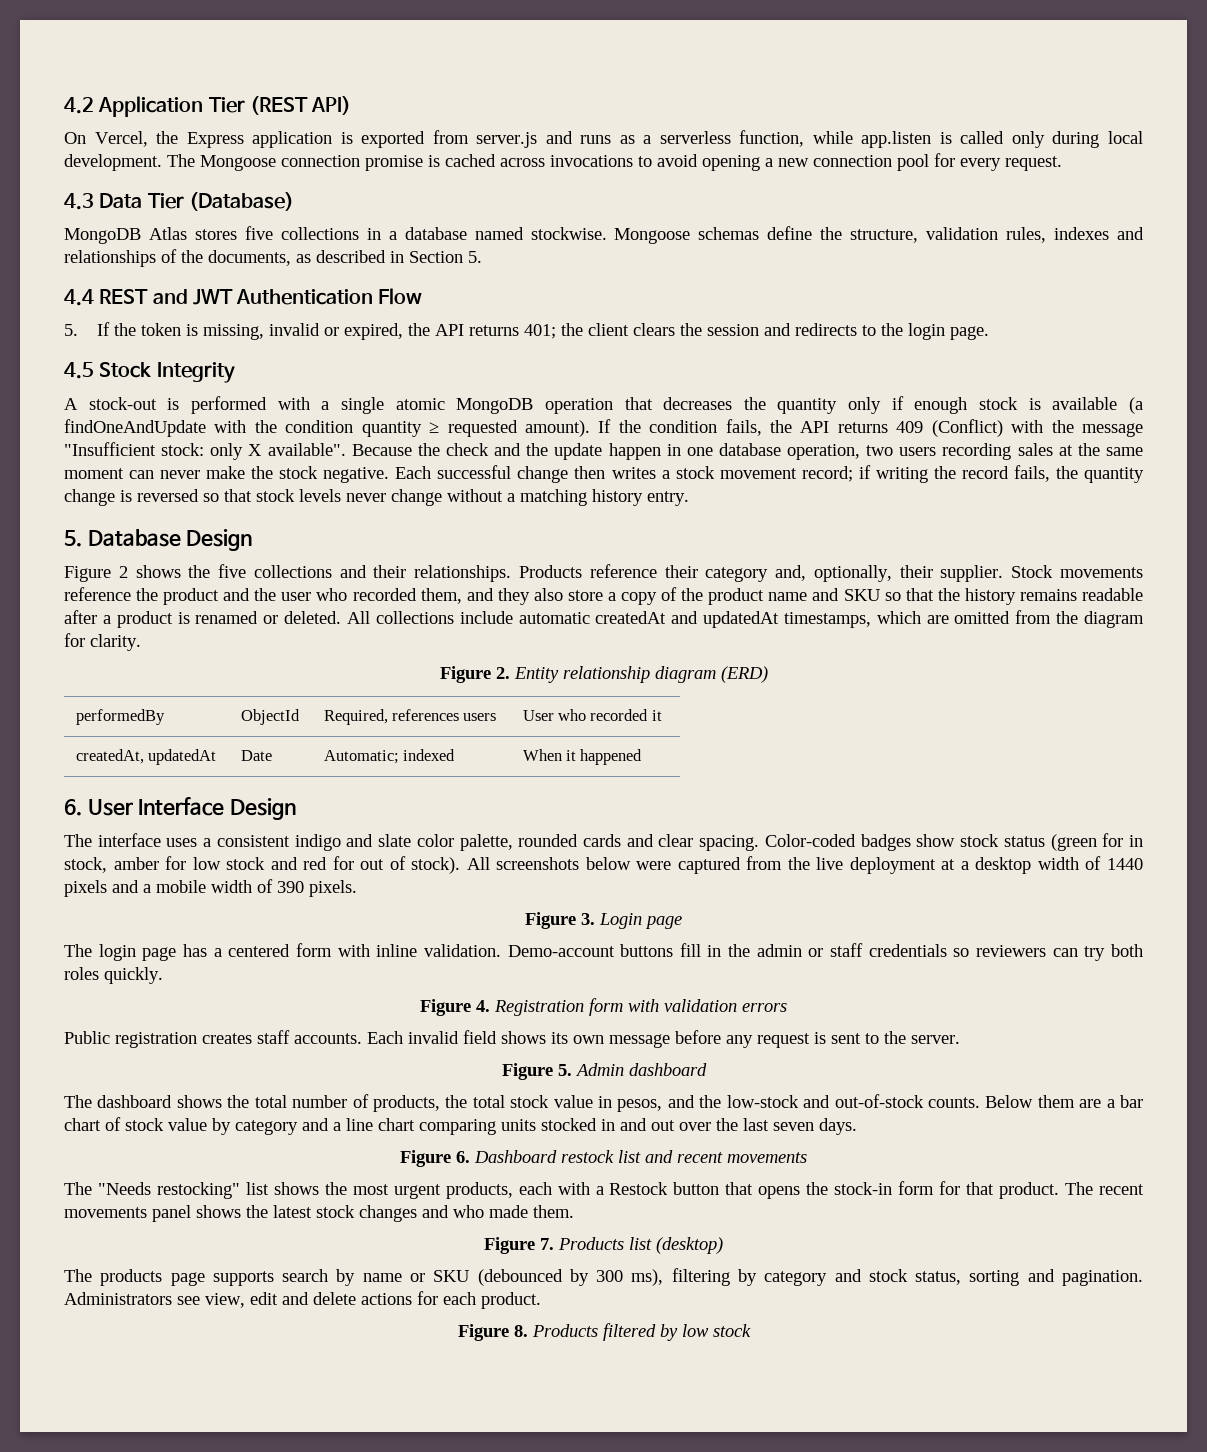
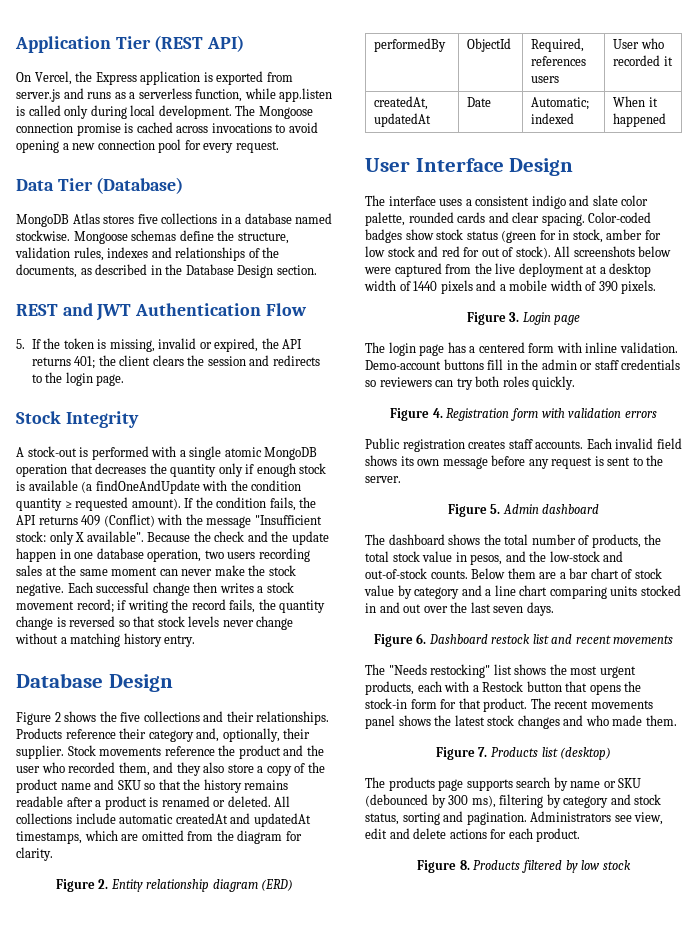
- 4.2 Application Tier (REST API)
+ Application Tier (REST API)
- 4.3 Data Tier (Database)
+ Data Tier (Database)
- Mongoose schemas define the structure, validation rules, indexes and relationships of the documents, as described in Section 5.
- 4.4 REST and JWT Authentication Flow
+ Mongoose schemas define the structure, validation rules, indexes and relationships of the documents, as described in the Database Design section.
+ REST and JWT Authentication Flow
- 4.5 Stock Integrity
+ Stock Integrity
  Each successful change then writes a stock movement record; if writing the record fails, the quantity change is reversed so that stock levels never change without a matching history entry.
- 5. Database Design
+ Database Design
- 6. User Interface Design
+ User Interface Design

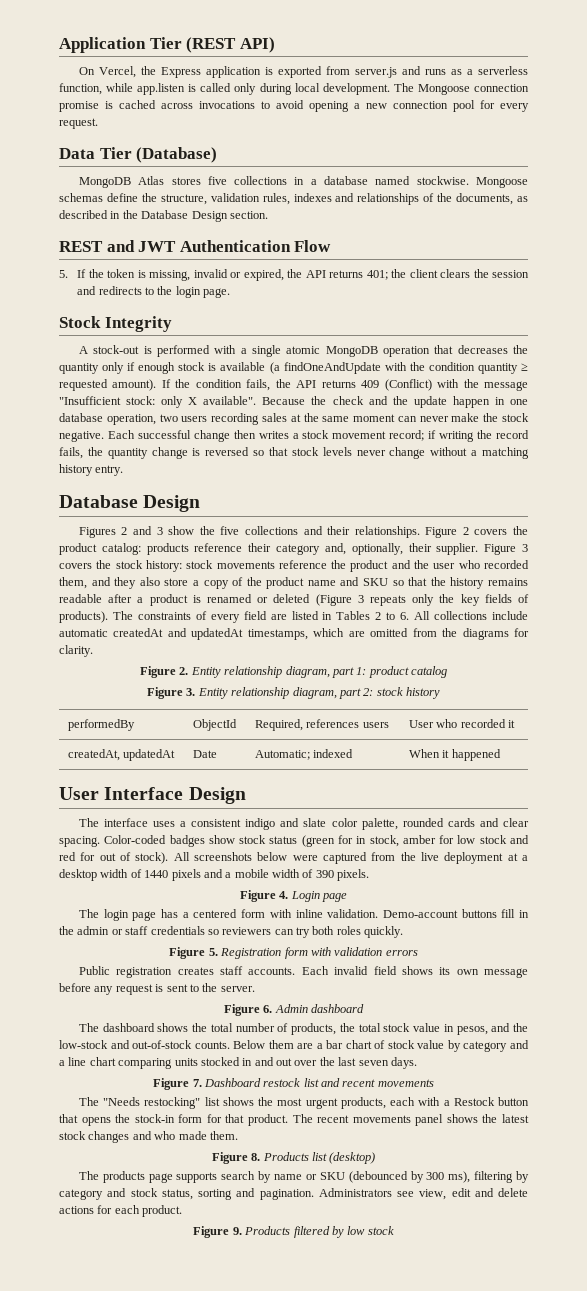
- Figure 2 shows the five collections and their relationships.
+ Figures 2 and 3 show the five collections and their relationships.
- Products reference their category and, optionally, their supplier.
+ Figure 2 covers the product catalog: products reference their category and, optionally, their supplier.
- Stock movements reference the product and the user who recorded them, and they also store a copy of the product name and SKU so that the history remains readable after a product is renamed or deleted. All collections include automatic createdAt and updatedAt timestamps, which are omitted from the diagram for clarity.
+ Figure 3 covers the stock history: stock movements reference the product and the user who recorded them, and they also store a copy of the product name and SKU so that the history remains readable after a product is renamed or deleted (Figure 3 repeats only the key fields of products). The constraints of every field are listed in Tables 2 to 6. All collections include automatic createdAt and updatedAt timestamps, which are omitted from the diagrams for clarity.
- Figure 2. Entity relationship diagram (ERD)
+ Figure 2. Entity relationship diagram, part 1: product catalog
+ Figure 3. Entity relationship diagram, part 2: stock history
- Figure 3. Login page
+ Figure 4. Login page
- Figure 4. Registration form with validation errors
+ Figure 5. Registration form with validation errors
- Figure 5. Admin dashboard
+ Figure 6. Admin dashboard
- Figure 6. Dashboard restock list and recent movements
+ Figure 7. Dashboard restock list and recent movements
- Figure 7. Products list (desktop)
+ Figure 8. Products list (desktop)
- Figure 8. Products filtered by low stock
+ Figure 9. Products filtered by low stock

